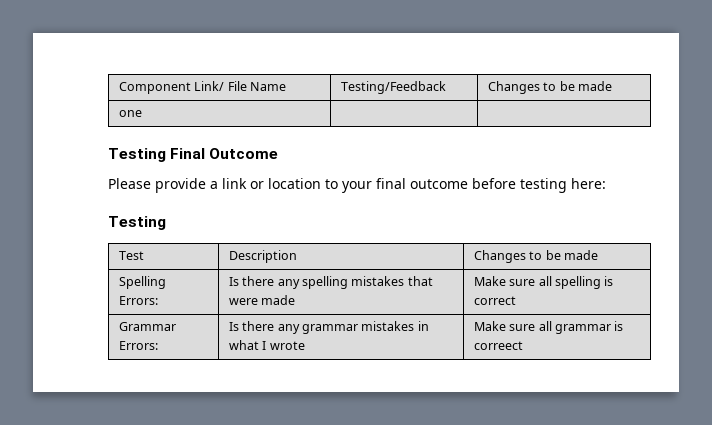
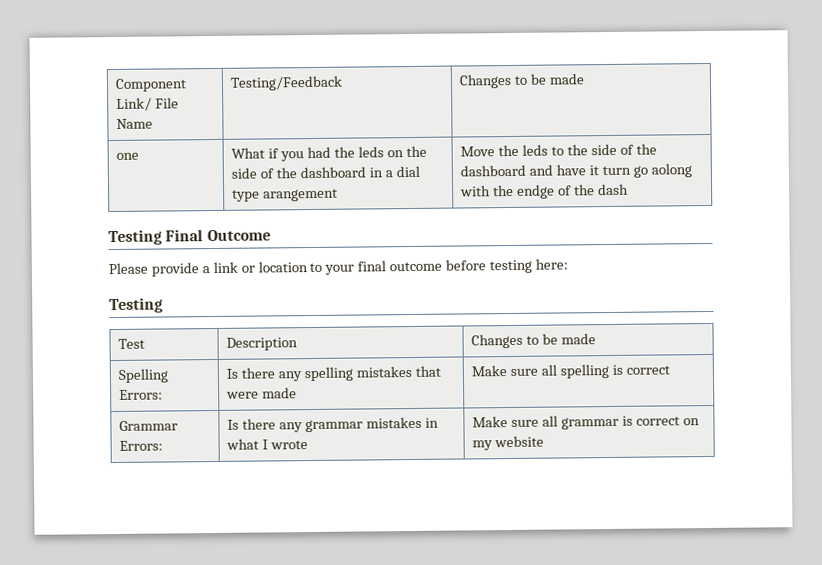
- one | |
+ one | What if you had the leds on the side of the dashboard in a dial type arangement | Move the leds to the side of the dashboard and have it turn go aolong with the endge of the dash
- Grammar Errors: | Is there any grammar mistakes in what I wrote | Make sure all grammar is correect
+ Grammar Errors: | Is there any grammar mistakes in what I wrote | Make sure all grammar is correct on my website

